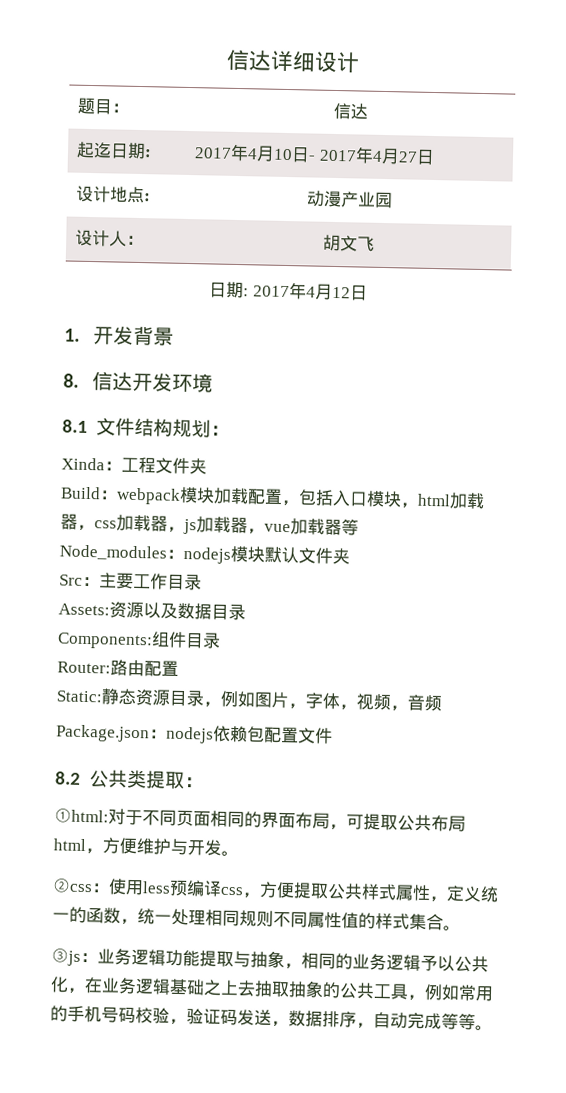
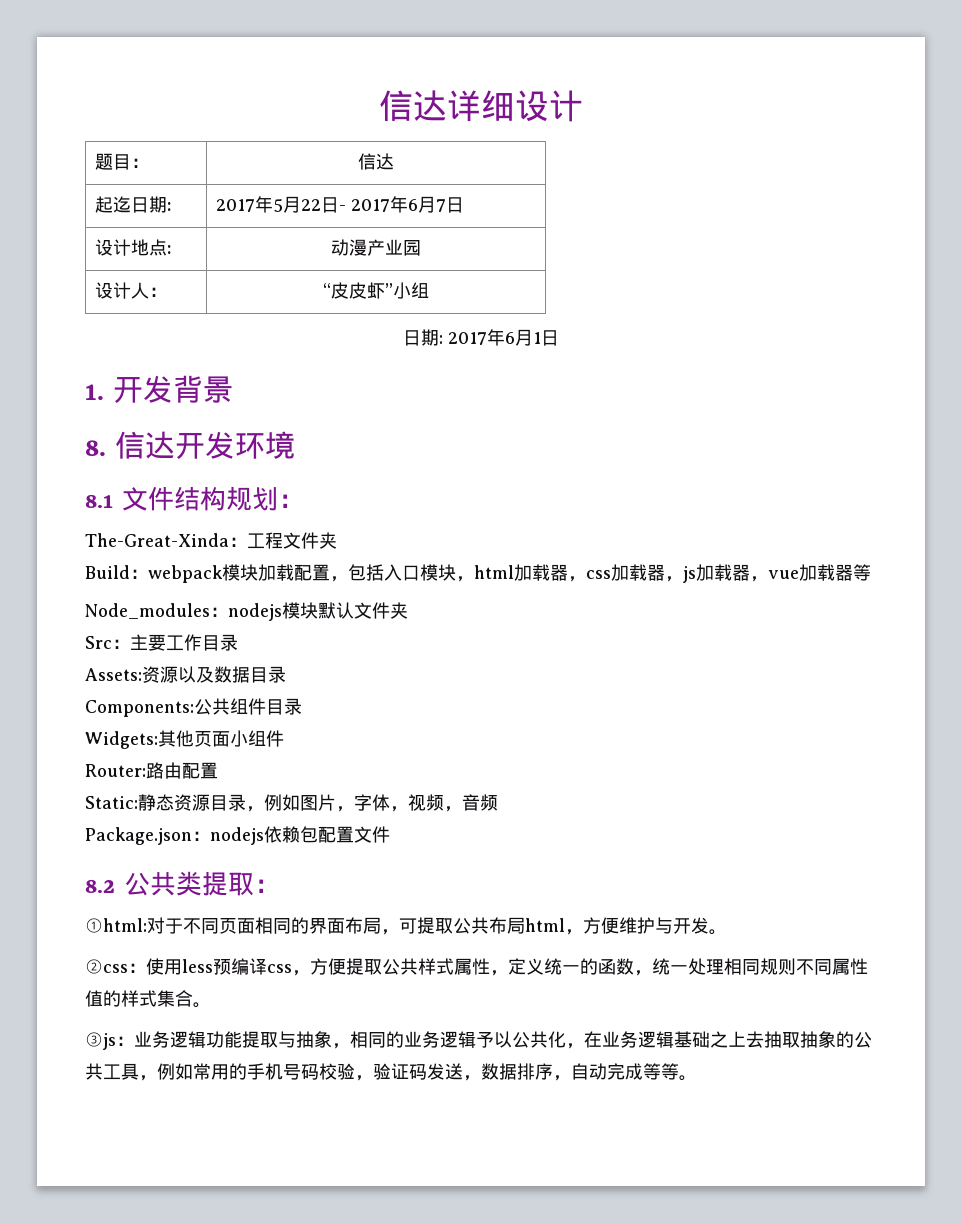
- 起迄日期: | 2017年4月10日- 2017年4月27日
+ 起迄日期: | 2017年5月22日- 2017年6月7日
- 设计人： | 胡文飞
+ 设计人： | “皮皮虾”小组
- 日期: 2017年4月12日
+ 日期: 2017年6月1日
- Xinda：工程文件夹
+ The-Great-Xinda：工程文件夹
- Components:组件目录
+ Components:公共组件目录
+ Widgets:其他页面小组件

